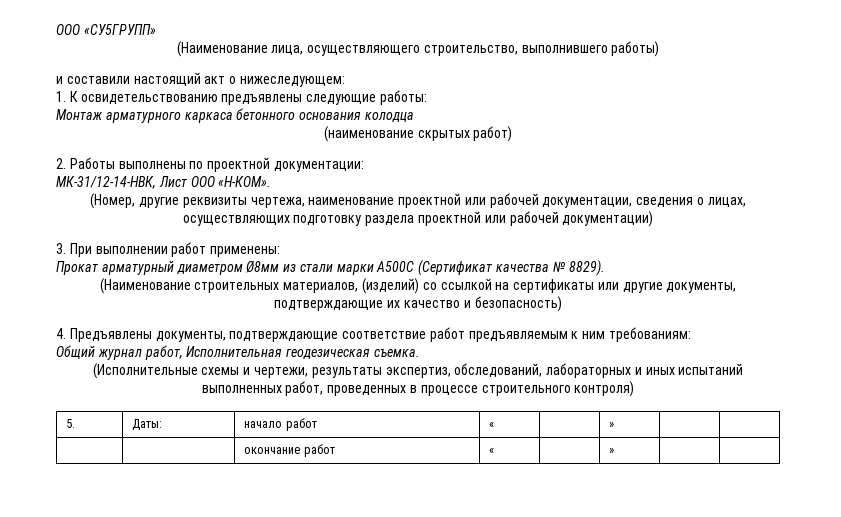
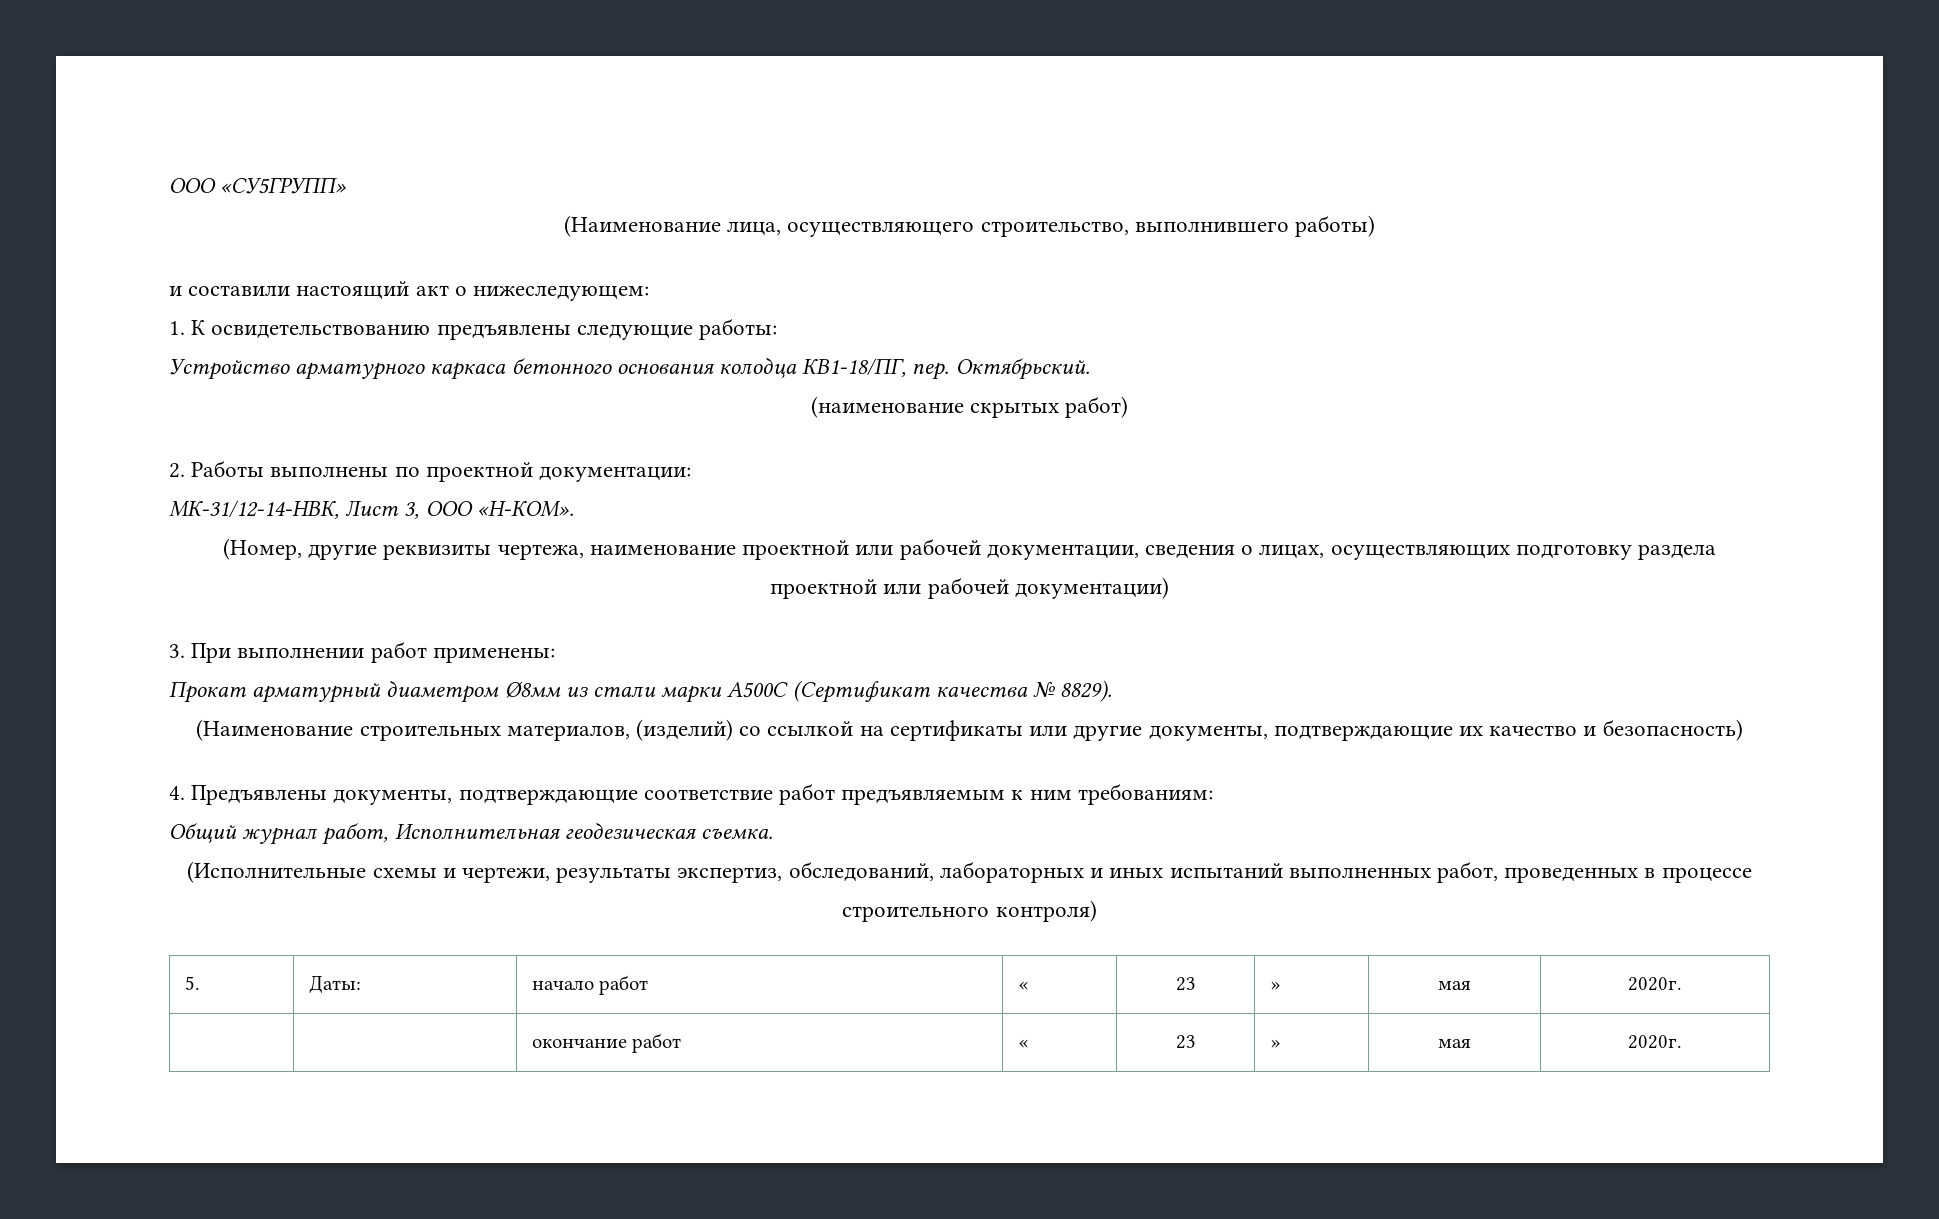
- Монтаж арматурного каркаса бетонного основания колодца
+ Устройство арматурного каркаса бетонного основания колодца КВ1-18/ПГ, пер. Октябрьский.
- МК-31/12-14-НВК, Лист ООО «Н-КОМ».
+ МК-31/12-14-НВК, Лист 3, ООО «Н-КОМ».
- 5. | Даты: | начало работ | « | | » | |
+ 5. | Даты: | начало работ | « | 23 | » | мая | 2020г.
- | | окончание работ | « | | » | |
+ | | окончание работ | « | 23 | » | мая | 2020г.

